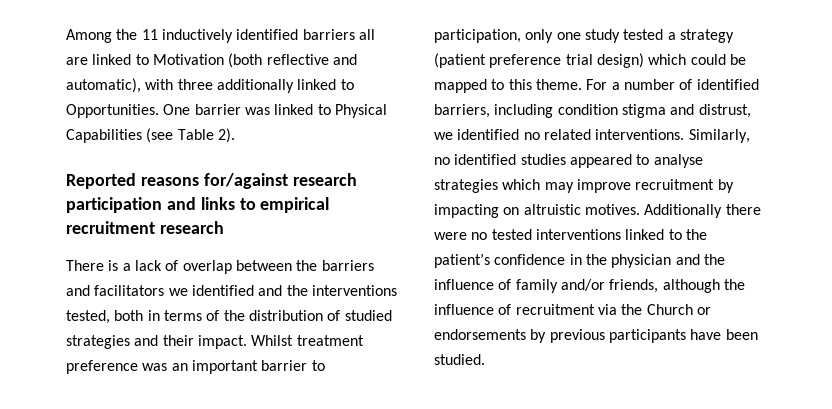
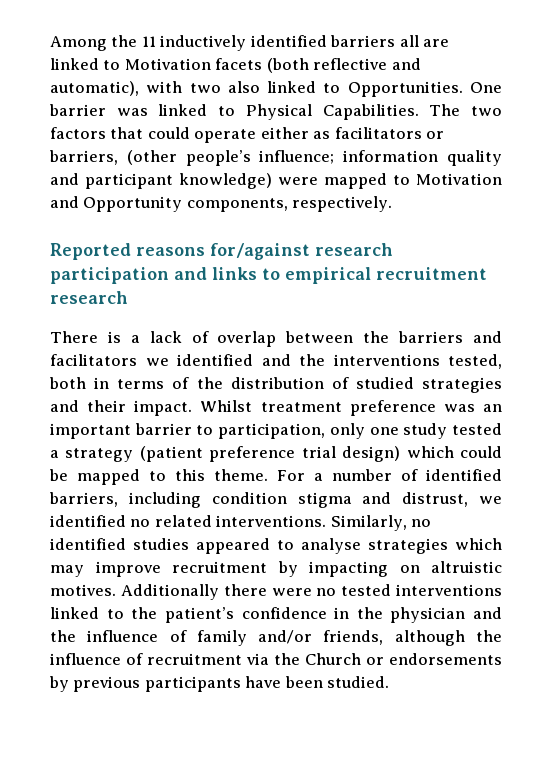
- Among the 11 inductively identified barriers all are linked to Motivation (both reflective and automatic), with three additionally linked to Opportunities.
+ Among the 11 inductively identified barriers all are linked to Motivation facets (both reflective and automatic), with two also linked to Opportunities.
- One barrier was linked to Physical Capabilities (see Table 2).
+ One barrier was linked to Physical Capabilities. The two factors that could operate either as facilitators or barriers, (other people’s influence; information quality and participant knowledge) were mapped to Motivation and Opportunity components, respectively.

